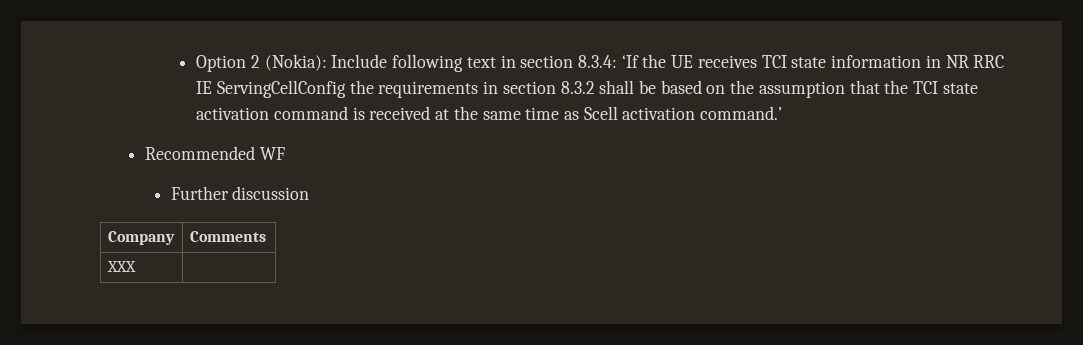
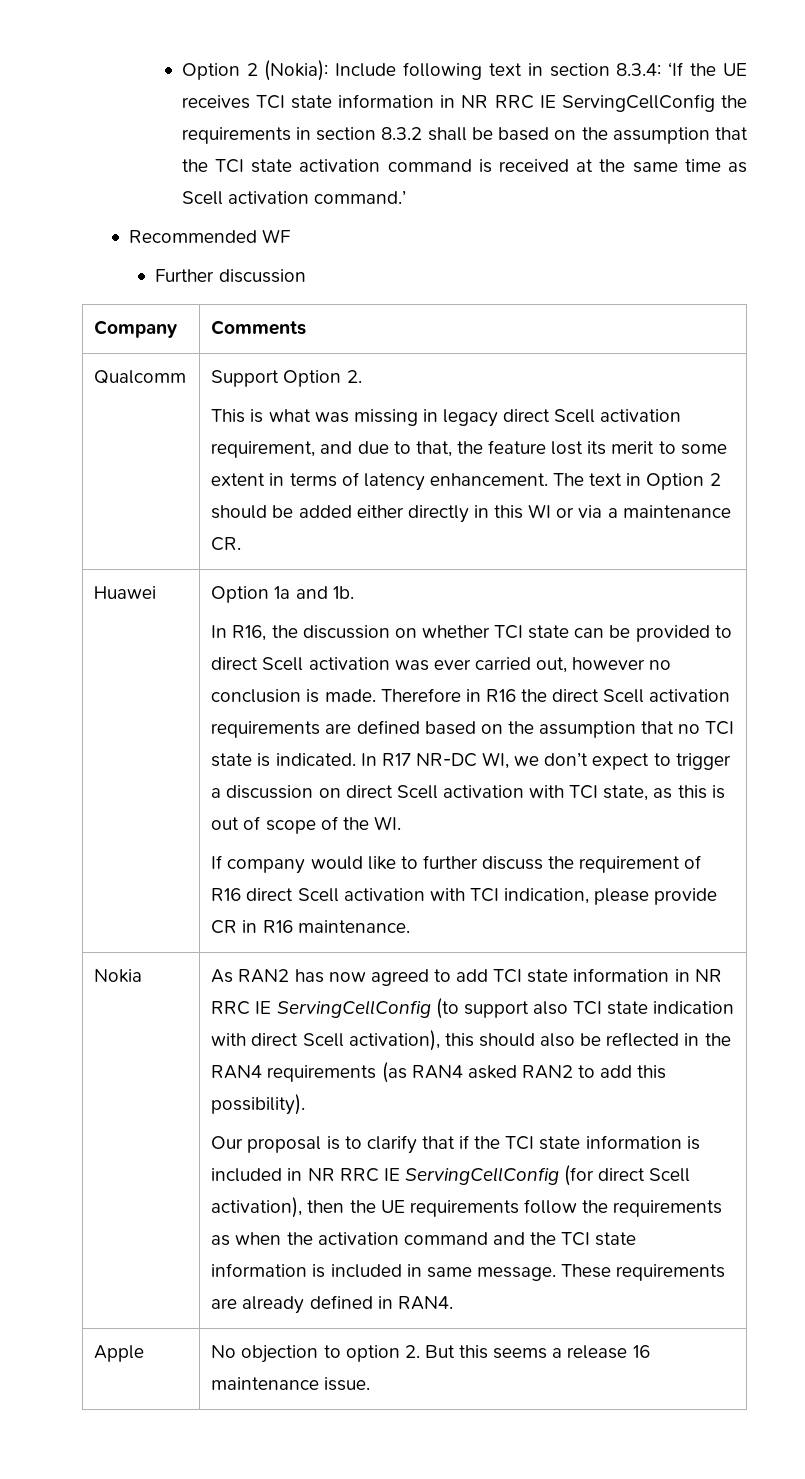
- XXX
+ Qualcomm | Support Option 2.
+ This is what was missing in legacy direct Scell activation requirement, and due to that, the feature lost its merit to some extent in terms of latency enhancement. The text in Option 2 should be added either directly in this WI or via a maintenance CR.
+ Huawei | Option 1a and 1b.
+ In R16, the discussion on whether TCI state can be provided to direct Scell activation was ever carried out, however no conclusion is made. Therefore in R16 the direct Scell activation requirements are defined based on the assumption that no TCI state is indicated. In R17 NR-DC WI, we don’t expect to trigger a discussion on direct Scell activation with TCI state, as this is out of scope of the WI.
+ If company would like to further discuss the requirement of R16 direct Scell activation with TCI indication, please provide CR in R16 maintenance.
+ Nokia | As RAN2 has now agreed to add TCI state information in NR RRC IE ServingCellConfig (to support also TCI state indication with direct Scell activation), this should also be reflected in the RAN4 requirements (as RAN4 asked RAN2 to add this possibility).
+ Our proposal is to clarify that if the TCI state information is included in NR RRC IE ServingCellConfig (for direct Scell activation), then the UE requirements follow the requirements as when the activation command and the TCI state information is included in same message. These requirements are already defined in RAN4.
+ Apple | No objection to option 2. But this seems a release 16 maintenance issue.

